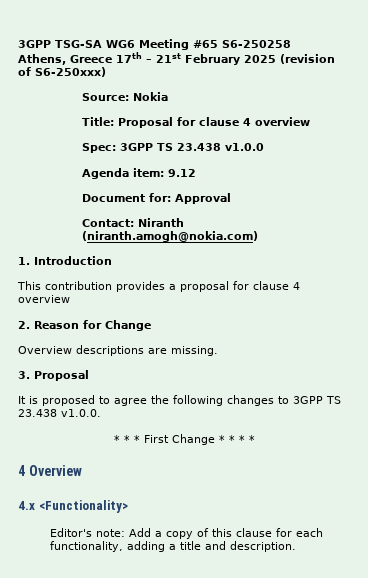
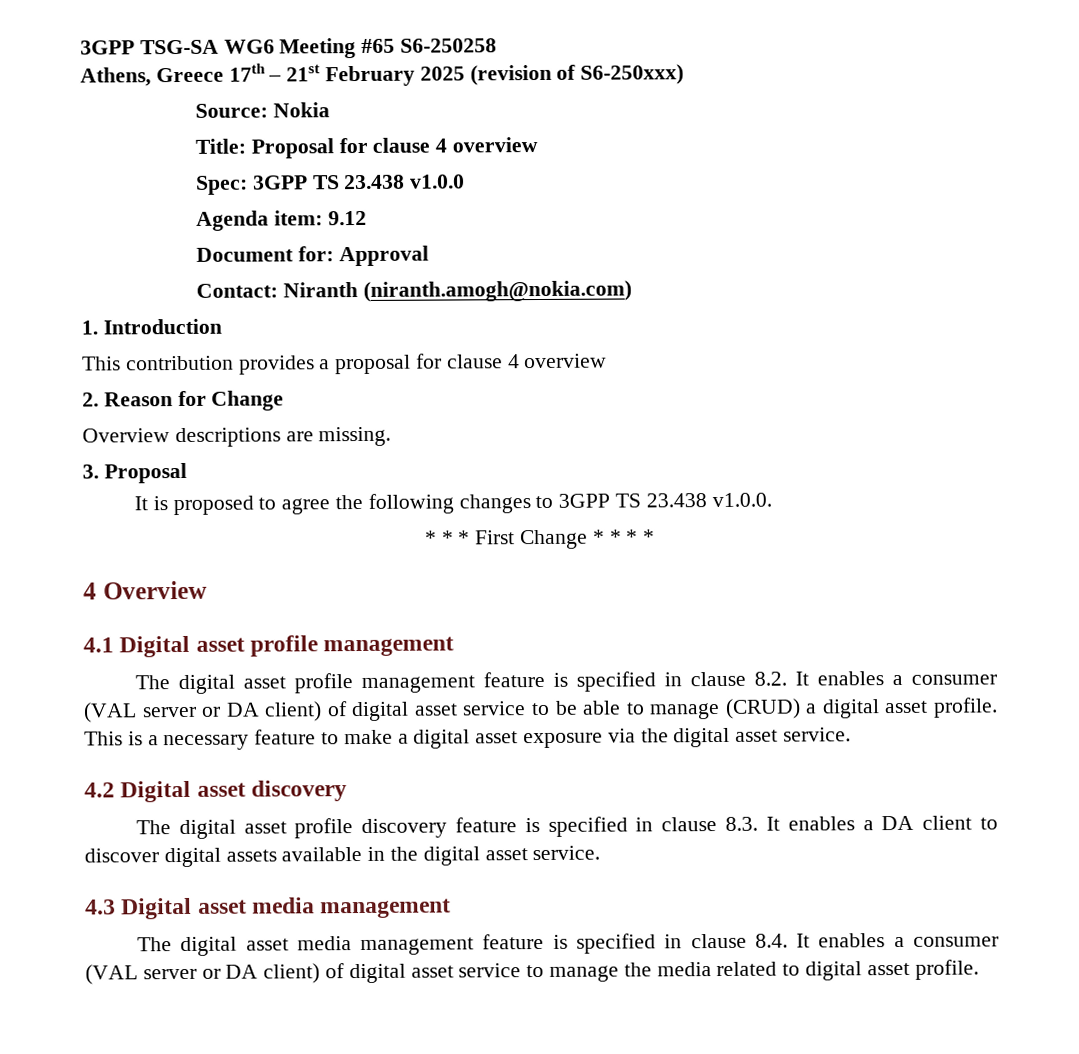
- 4.x <Functionality>
- Editor's note: Add a copy of this clause for each functionality, adding a title and description.
+ 4.1 Digital asset profile management
+ The digital asset profile management feature is specified in clause 8.2. It enables a consumer (VAL server or DA client) of digital asset service to be able to manage (CRUD) a digital asset profile. This is a necessary feature to make a digital asset exposure via the digital asset service.
+ 4.2 Digital asset discovery
+ The digital asset profile discovery feature is specified in clause 8.3. It enables a DA client to discover digital assets available in the digital asset service.
+ 4.3 Digital asset media management
+ The digital asset media management feature is specified in clause 8.4. It enables a consumer (VAL server or DA client) of digital asset service to manage the media related to digital asset profile.

